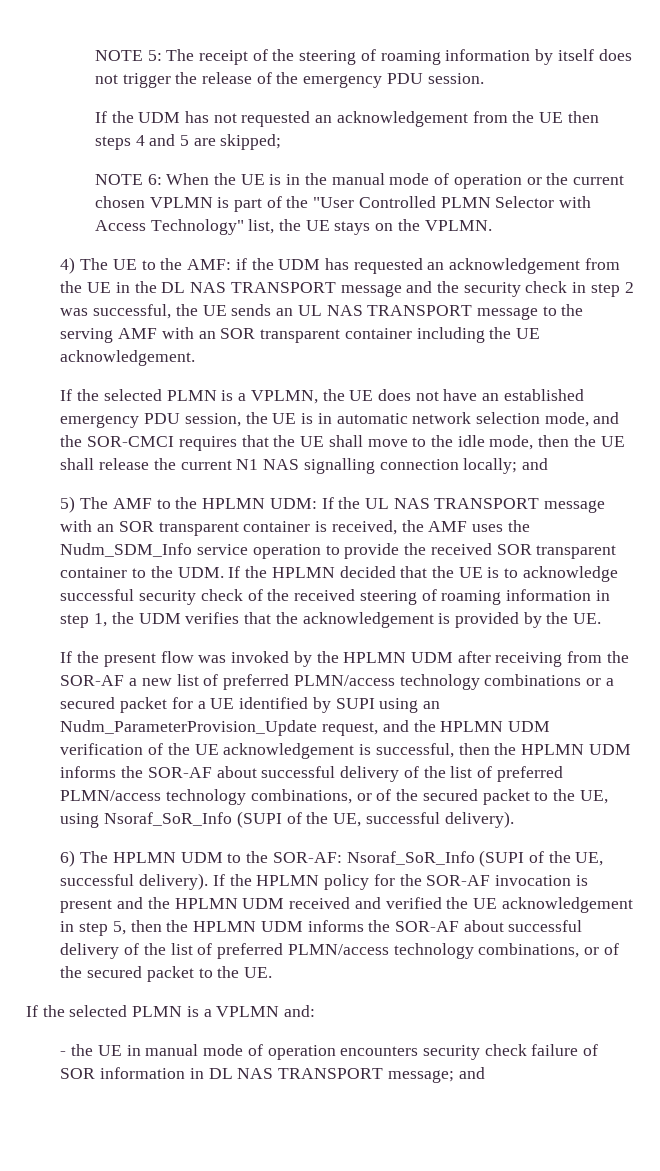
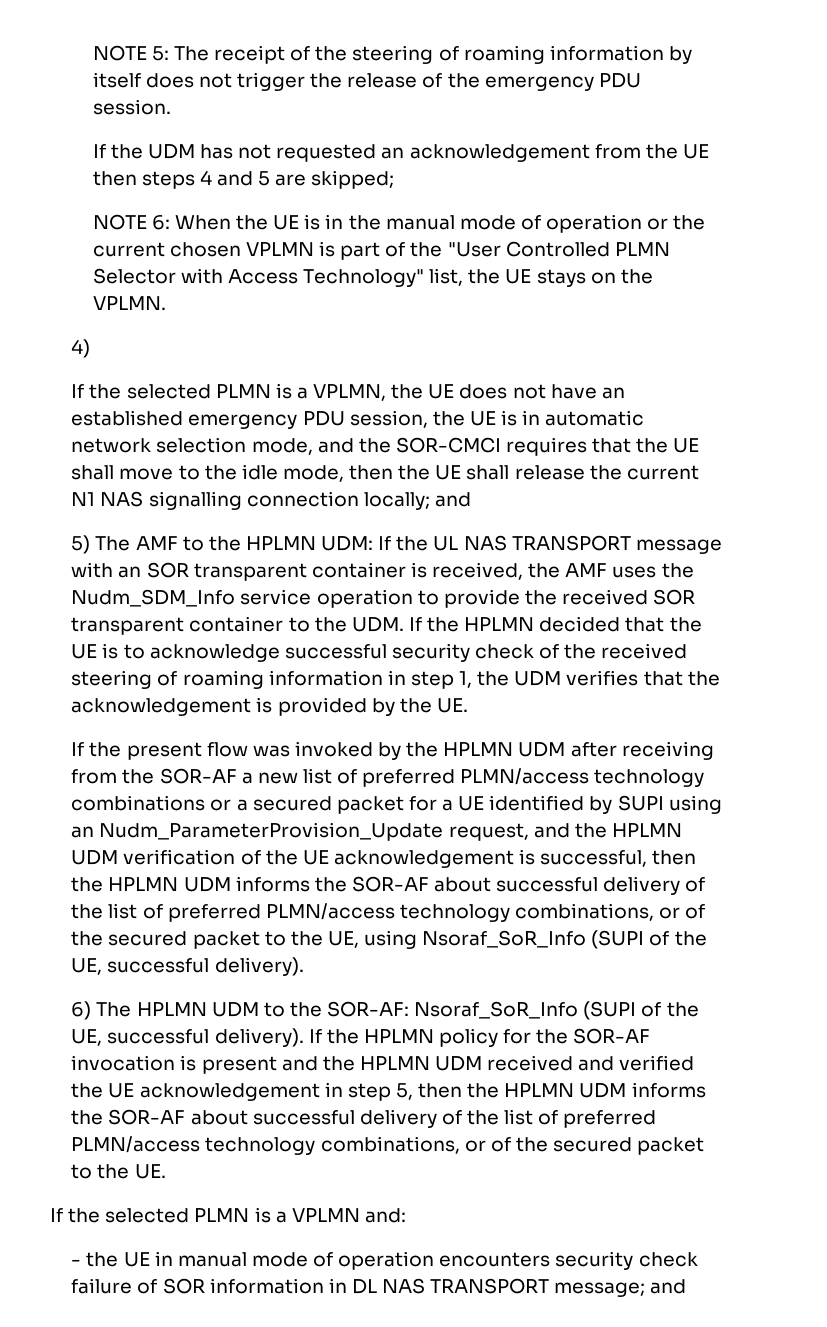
- 4) The UE to the AMF: if the UDM has requested an acknowledgement from the UE in the DL NAS TRANSPORT message and the security check in step 2 was successful, the UE sends an UL NAS TRANSPORT message to the serving AMF with an SOR transparent container including the UE acknowledgement.
+ 4)

